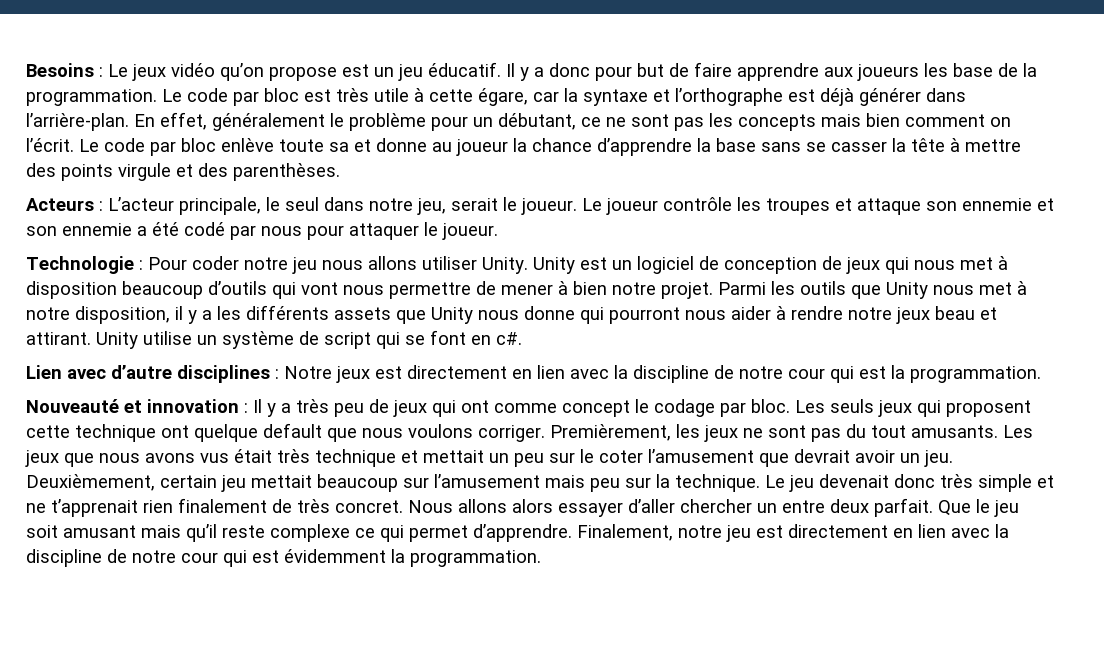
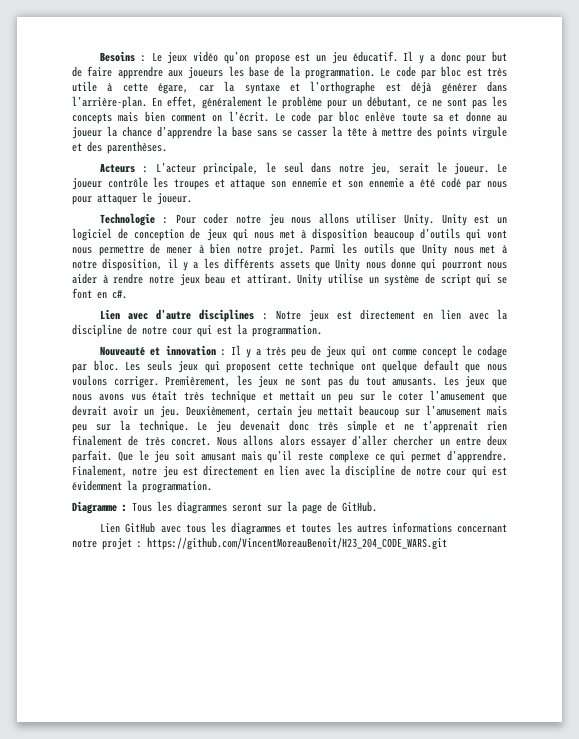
+ Diagramme : Tous les diagrammes seront sur la page de GitHub.
+ Lien GitHub avec tous les diagrammes et toutes les autres informations concernant notre projet : https://github.com/VincentMoreauBenoit/H23_204_CODE_WARS.git

